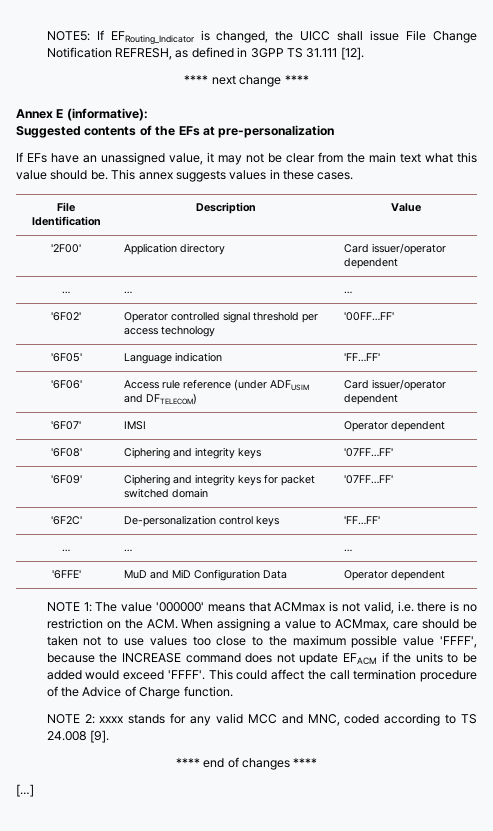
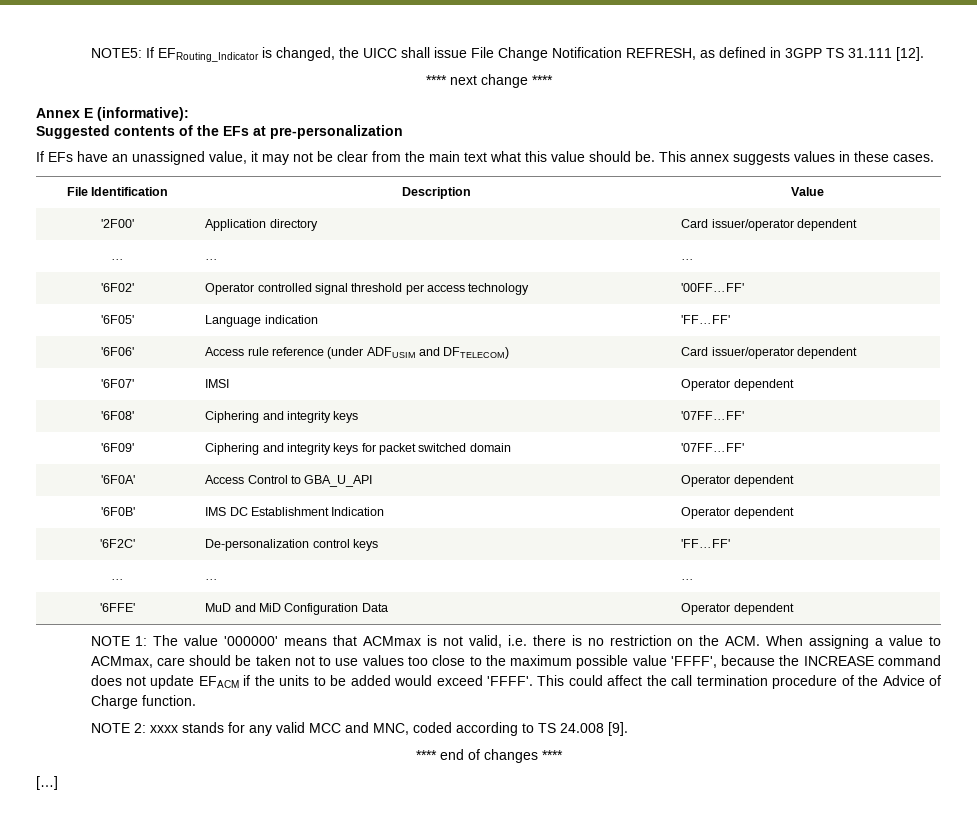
+ '6F0A' | Access Control to GBA_U_API | Operator dependent
+ '6F0B' | IMS DC Establishment Indication | Operator dependent

